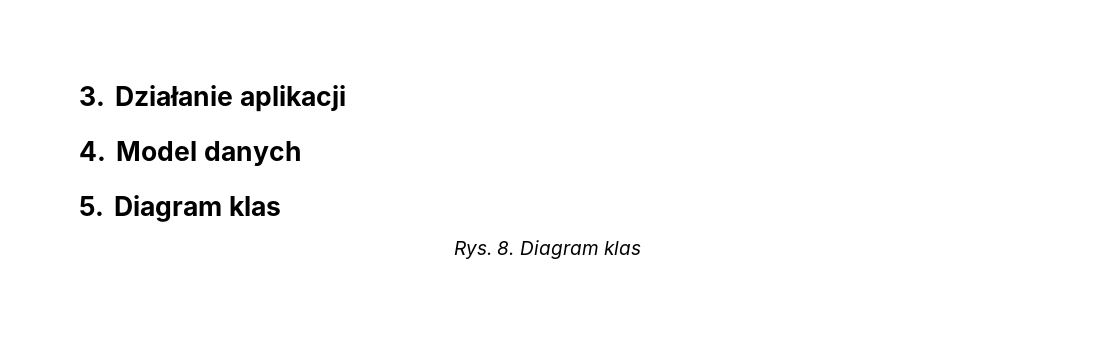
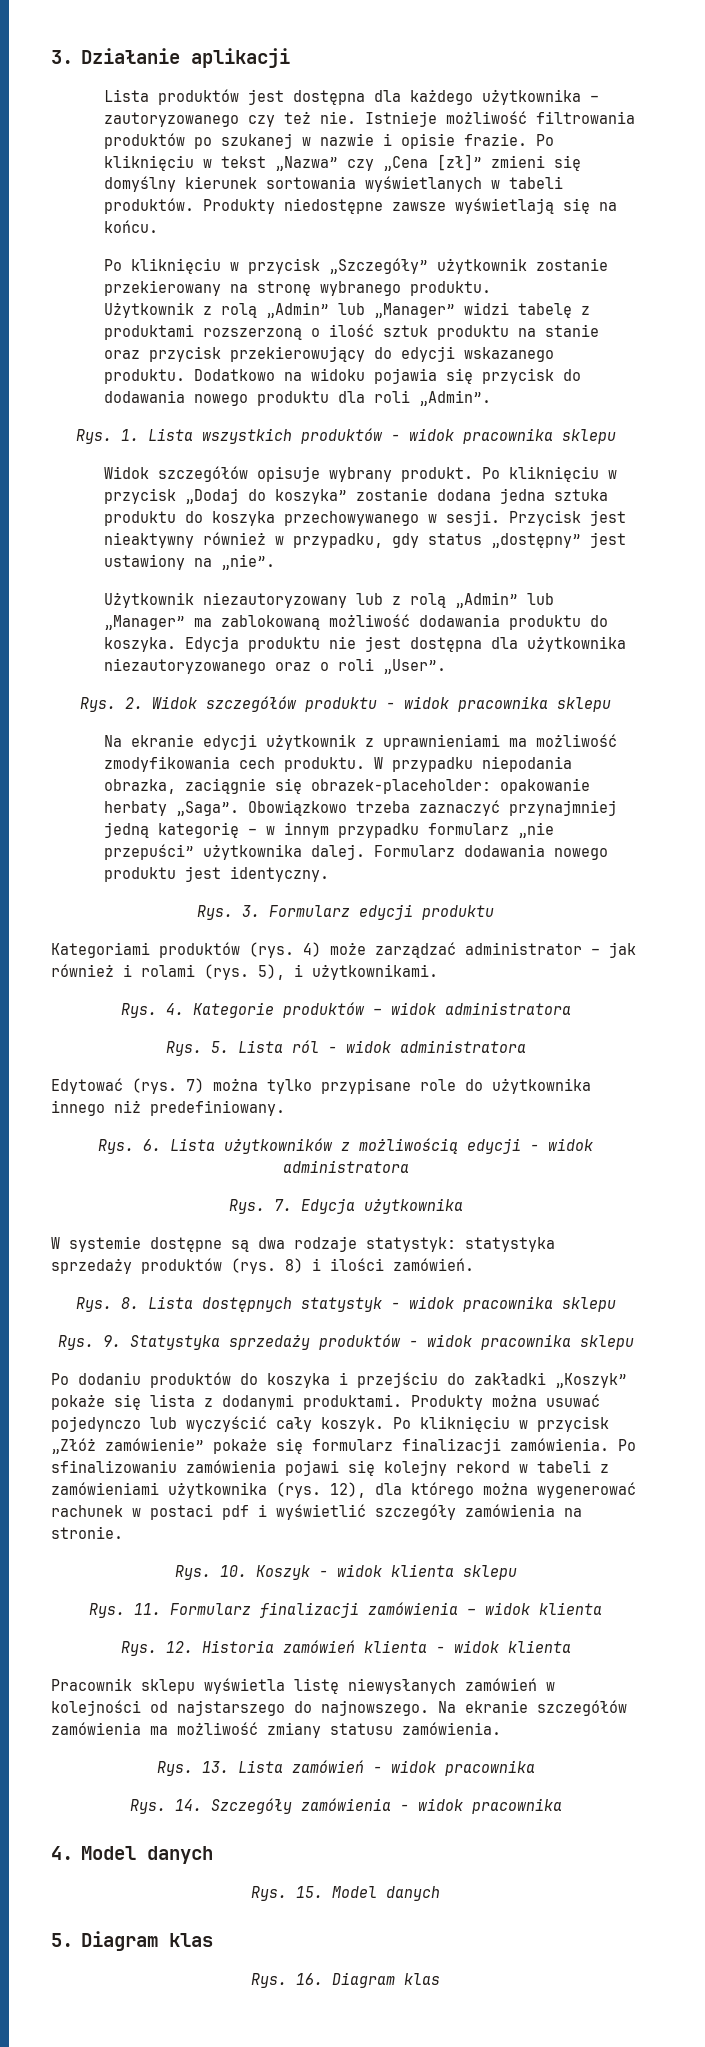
+ Lista produktów jest dostępna dla każdego użytkownika – zautoryzowanego czy też nie. Istnieje możliwość filtrowania produktów po szukanej w nazwie i opisie frazie. Po kliknięciu w tekst „Nazwa” czy „Cena [zł]” zmieni się domyślny kierunek sortowania wyświetlanych w tabeli produktów. Produkty niedostępne zawsze wyświetlają się na końcu.
+ Po kliknięciu w przycisk „Szczegóły” użytkownik zostanie przekierowany na stronę wybranego produktu.
+ Użytkownik z rolą „Admin” lub „Manager” widzi tabelę z produktami rozszerzoną o ilość sztuk produktu na stanie oraz przycisk przekierowujący do edycji wskazanego produktu. Dodatkowo na widoku pojawia się przycisk do dodawania nowego produktu dla roli „Admin”.
+ Rys. 1. Lista wszystkich produktów - widok pracownika sklepu
+ Widok szczegółów opisuje wybrany produkt. Po kliknięciu w przycisk „Dodaj do koszyka” zostanie dodana jedna sztuka produktu do koszyka przechowywanego w sesji. Przycisk jest nieaktywny również w przypadku, gdy status „dostępny” jest ustawiony na „nie”.
+ Użytkownik niezautoryzowany lub z rolą „Admin” lub „Manager” ma zablokowaną możliwość dodawania produktu do koszyka. Edycja produktu nie jest dostępna dla użytkownika niezautoryzowanego oraz o roli „User”.
+ Rys. 2. Widok szczegółów produktu - widok pracownika sklepu
+ Na ekranie edycji użytkownik z uprawnieniami ma możliwość zmodyfikowania cech produktu. W przypadku niepodania obrazka, zaciągnie się obrazek-placeholder: opakowanie herbaty „Saga”. Obowiązkowo trzeba zaznaczyć przynajmniej jedną kategorię – w innym przypadku formularz „nie przepuści” użytkownika dalej. Formularz dodawania nowego produktu jest identyczny.
+ Rys. 3. Formularz edycji produktu
+ Kategoriami produktów (rys. 4) może zarządzać administrator – jak również i rolami (rys. 5), i użytkownikami.
+ Rys. 4. Kategorie produktów – widok administratora
+ Rys. 5. Lista ról - widok administratora
+ Edytować (rys. 7) można tylko przypisane role do użytkownika innego niż predefiniowany.
+ Rys. 6. Lista użytkowników z możliwością edycji - widok administratora
+ Rys. 7. Edycja użytkownika
+ W systemie dostępne są dwa rodzaje statystyk: statystyka sprzedaży produktów (rys. 8) i ilości zamówień.
+ Rys. 8. Lista dostępnych statystyk - widok pracownika sklepu
+ Rys. 9. Statystyka sprzedaży produktów - widok pracownika sklepu
+ Po dodaniu produktów do koszyka i przejściu do zakładki „Koszyk” pokaże się lista z dodanymi produktami. Produkty można usuwać pojedynczo lub wyczyścić cały koszyk. Po kliknięciu w przycisk „Złóż zamówienie” pokaże się formularz finalizacji zamówienia. Po sfinalizowaniu zamówienia pojawi się kolejny rekord w tabeli z zamówieniami użytkownika (rys. 12), dla którego można wygenerować rachunek w postaci pdf i wyświetlić szczegóły zamówienia na stronie.
+ Rys. 10. Koszyk - widok klienta sklepu
+ Rys. 11. Formularz finalizacji zamówienia – widok klienta
+ Rys. 12. Historia zamówień klienta - widok klienta
+ Pracownik sklepu wyświetla listę niewysłanych zamówień w kolejności od najstarszego do najnowszego. Na ekranie szczegółów zamówienia ma możliwość zmiany statusu zamówienia.
+ Rys. 13. Lista zamówień - widok pracownika
+ Rys. 14. Szczegóły zamówienia - widok pracownika
+ Rys. 15. Model danych
- Rys. 8. Diagram klas
+ Rys. 16. Diagram klas

